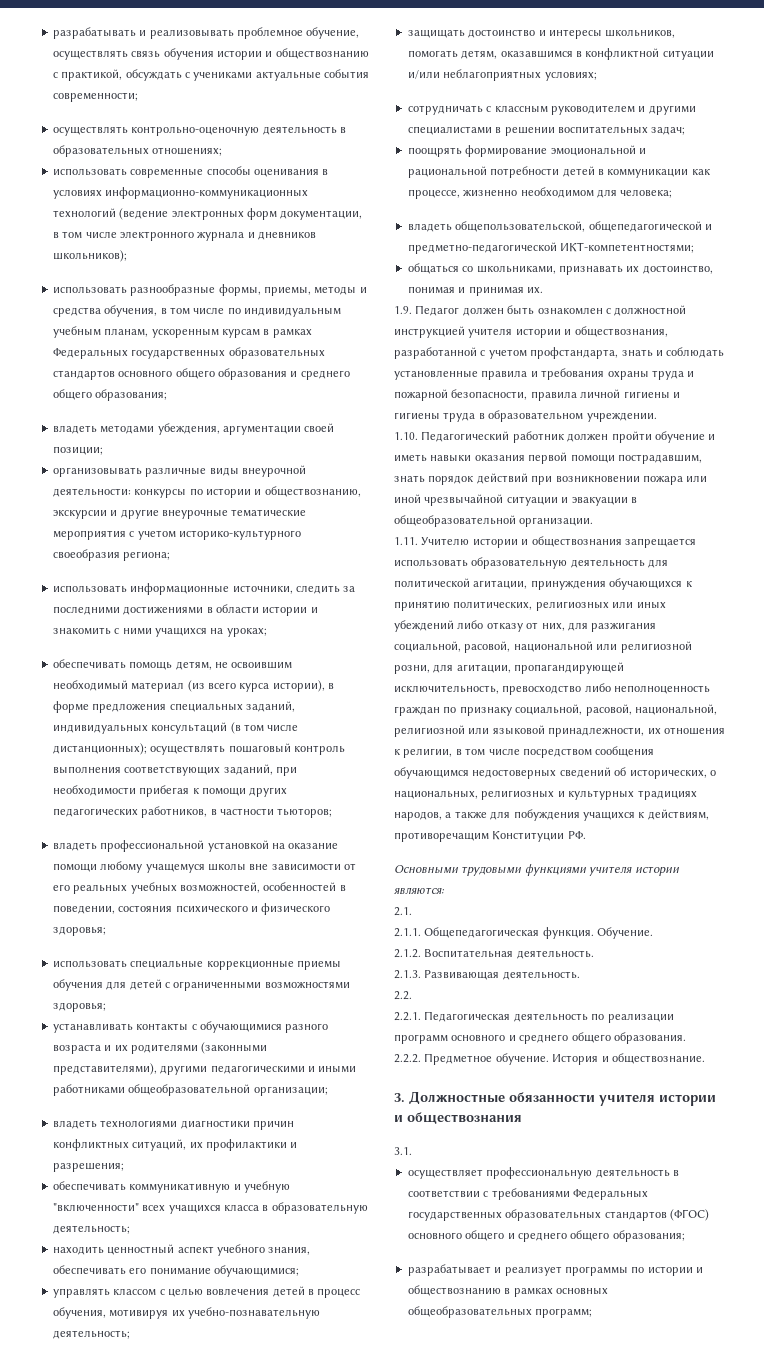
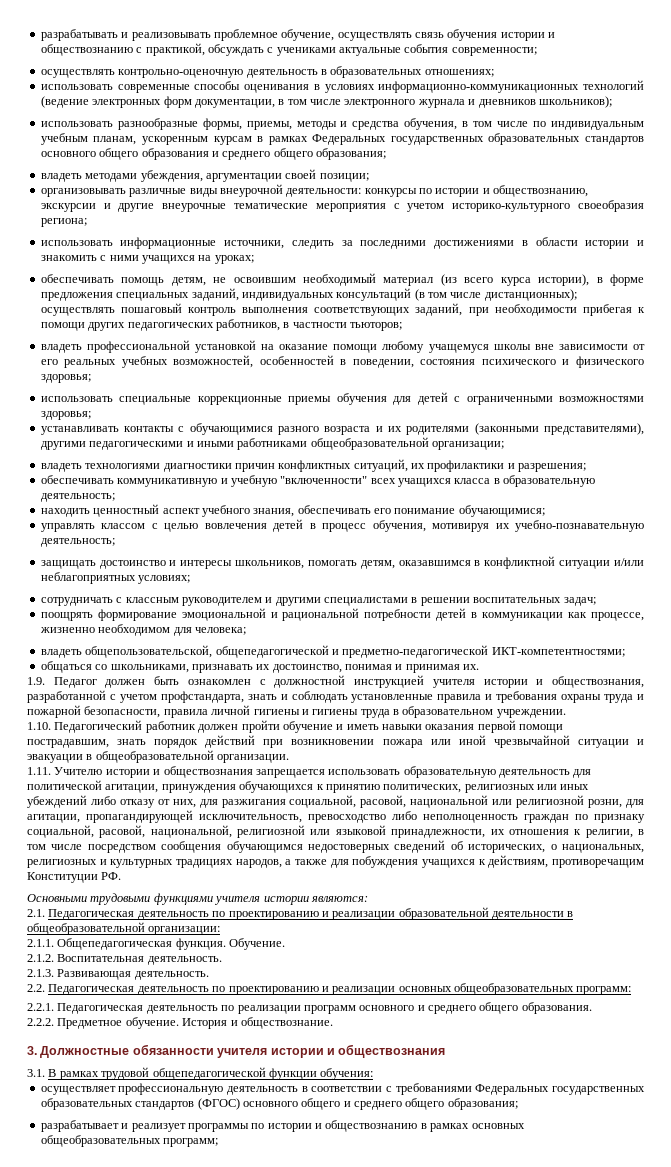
- 2.1.
+ 2.1. Педагогическая деятельность по проектированию и реализации образовательной деятельности в общеобразовательной организации:
- 2.2.
+ 2.2. Педагогическая деятельность по проектированию и реализации основных общеобразовательных программ:
- 3.1.
+ 3.1. В рамках трудовой общепедагогической функции обучения:

